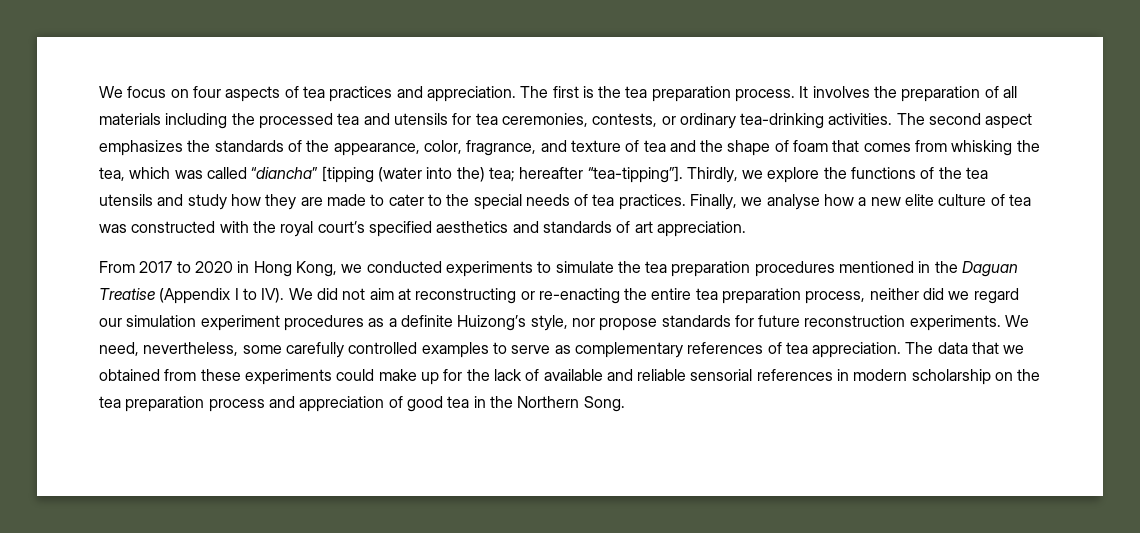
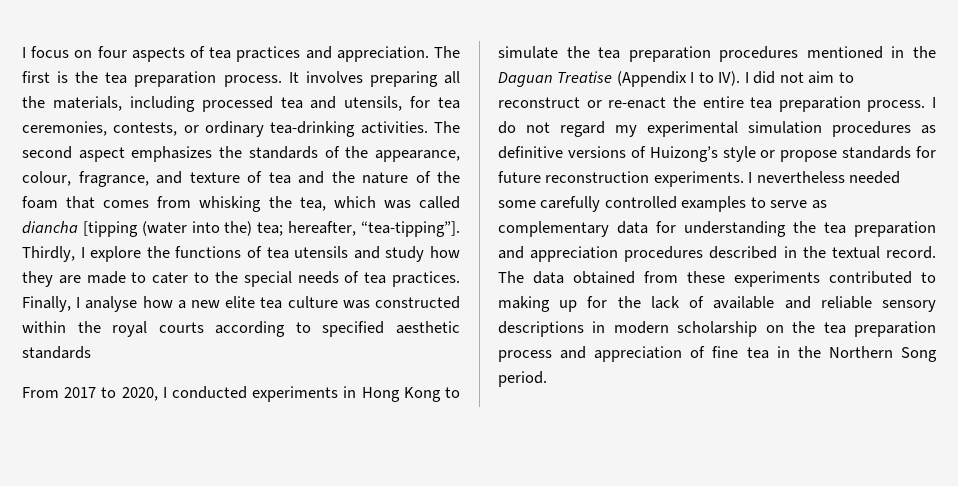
- We focus on four aspects of tea practices and appreciation.
+ I focus on four aspects of tea practices and appreciation.
- It involves the preparation of all materials including the processed tea and utensils for tea ceremonies, contests, or ordinary tea-drinking activities.
+ It involves preparing all the materials, including processed tea and utensils, for tea ceremonies, contests, or ordinary tea-drinking activities.
- The second aspect emphasizes the standards of the appearance, color, fragrance, and texture of tea and the shape of foam that comes from whisking the tea, which was called “diancha” [tipping (water into the) tea; hereafter “tea-tipping”].
+ The second aspect emphasizes the standards of the appearance, colour, fragrance, and texture of tea and the nature of the foam that comes from whisking the tea, which was called diancha [tipping (water into the) tea; hereafter, “tea-tipping”].
- Thirdly, we explore the functions of the tea utensils and study how they are made to cater to the special needs of tea practices.
+ Thirdly, I explore the functions of tea utensils and study how they are made to cater to the special needs of tea practices.
- Finally, we analyse how a new elite culture of tea was constructed with the royal court’s specified aesthetics and standards of art appreciation.
- From 2017 to 2020 in Hong Kong, we conducted experiments to simulate the tea preparation procedures mentioned in the Daguan Treatise (Appendix I to IV). We did not aim at reconstructing or re-enacting the entire tea preparation process, neither did we regard our simulation experiment procedures as a definite Huizong’s style, nor propose standards for future reconstruction experiments.
+ Finally, I analyse how a new elite tea culture was constructed within the royal courts according to specified aesthetic standards
+ From 2017 to 2020, I conducted experiments in Hong Kong to simulate the tea preparation procedures mentioned in the Daguan Treatise (Appendix I to IV). I did not aim to reconstruct or re-enact the entire tea preparation process. I do not regard my experimental simulation procedures as definitive versions of Huizong’s style or propose standards for future reconstruction experiments.
- We need, nevertheless, some carefully controlled examples to serve as complementary references of tea appreciation. The data that we obtained from these experiments could make up for the lack of available and reliable sensorial references in modern scholarship on the tea preparation process and appreciation of good tea in the Northern Song.
+ I nevertheless needed some carefully controlled examples to serve as complementary data for understanding the tea preparation and appreciation procedures described in the textual record. The data obtained from these experiments contributed to making up for the lack of available and reliable sensory descriptions in modern scholarship on the tea preparation process and appreciation of fine tea in the Northern Song period.

